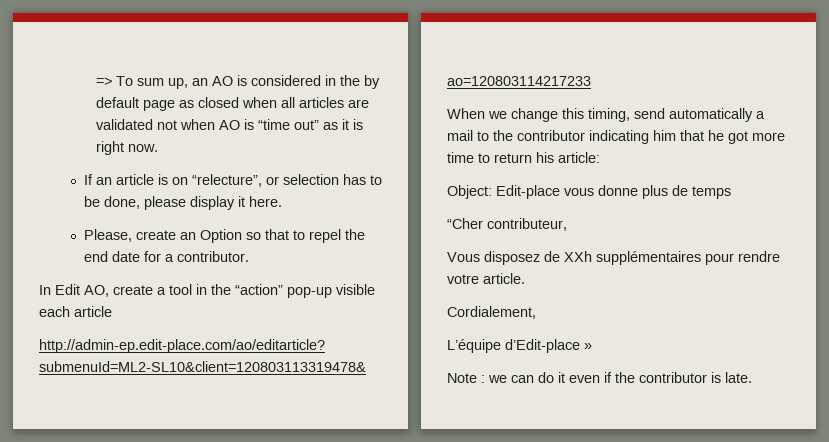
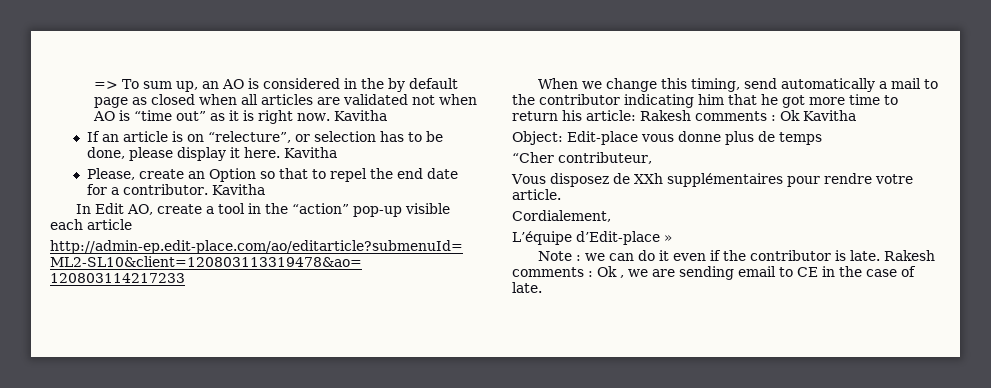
- => To sum up, an AO is considered in the by default page as closed when all articles are validated not when AO is “time out” as it is right now.
+ => To sum up, an AO is considered in the by default page as closed when all articles are validated not when AO is “time out” as it is right now. Kavitha
- If an article is on “relecture”, or selection has to be done, please display it here.
+ If an article is on “relecture”, or selection has to be done, please display it here. Kavitha
- Please, create an Option so that to repel the end date for a contributor.
+ Please, create an Option so that to repel the end date for a contributor. Kavitha
- When we change this timing, send automatically a mail to the contributor indicating him that he got more time to return his article:
+ When we change this timing, send automatically a mail to the contributor indicating him that he got more time to return his article: Rakesh comments : Ok Kavitha
+ Rakesh comments : Ok , we are sending email to CE in the case of late.

